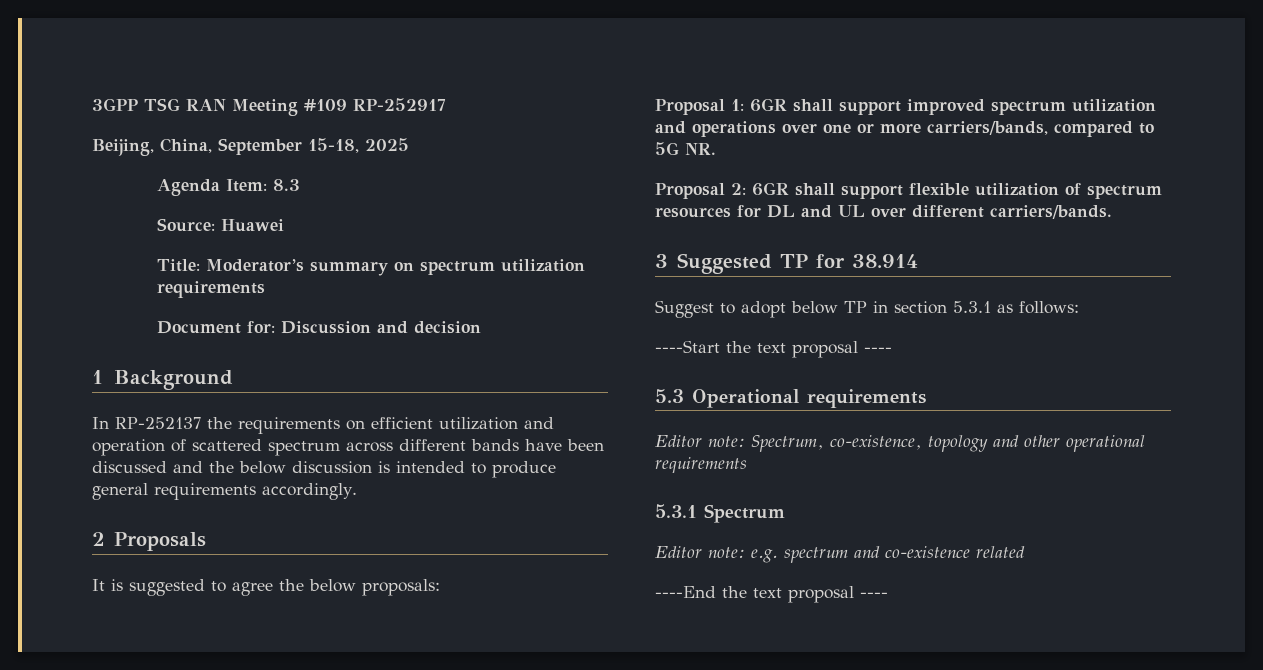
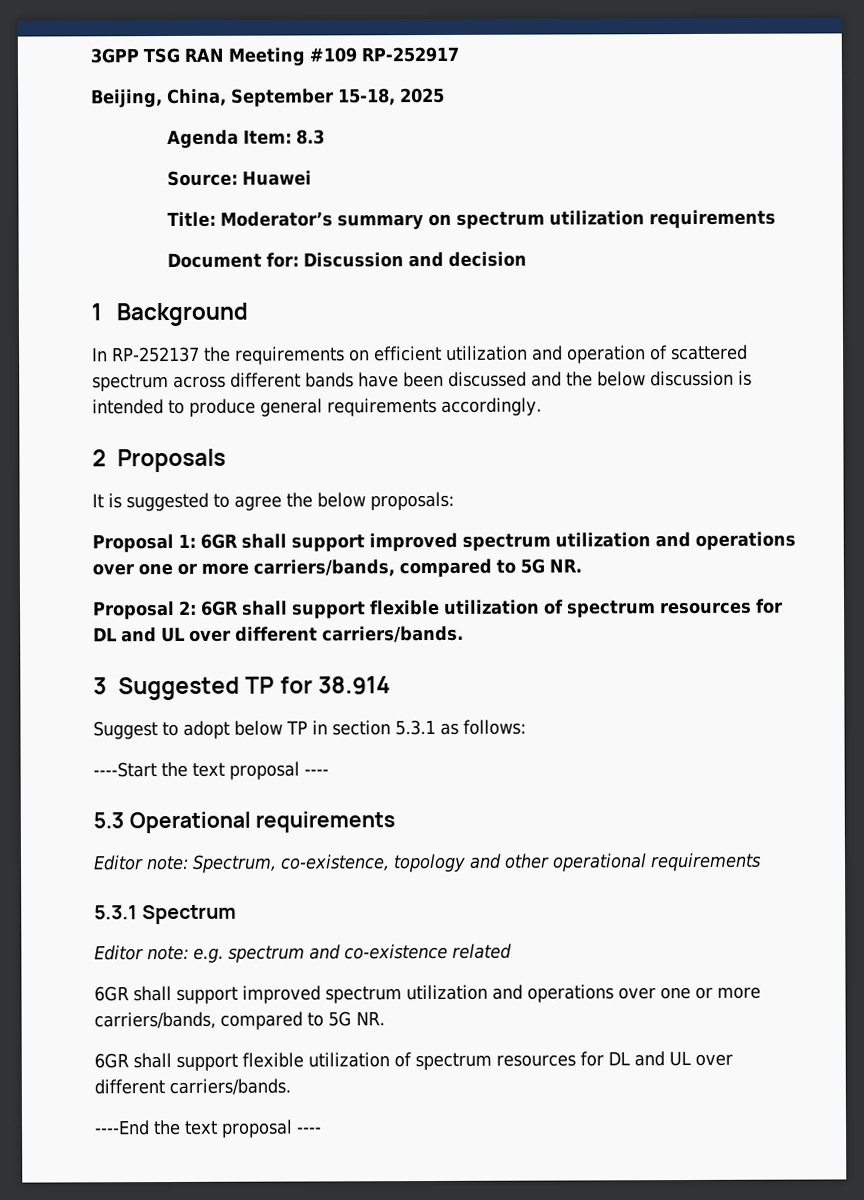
  Editor note: e.g. spectrum and co-existence related
+ 6GR shall support improved spectrum utilization and operations over one or more carriers/bands, compared to 5G NR.
+ 6GR shall support flexible utilization of spectrum resources for DL and UL over different carriers/bands.

